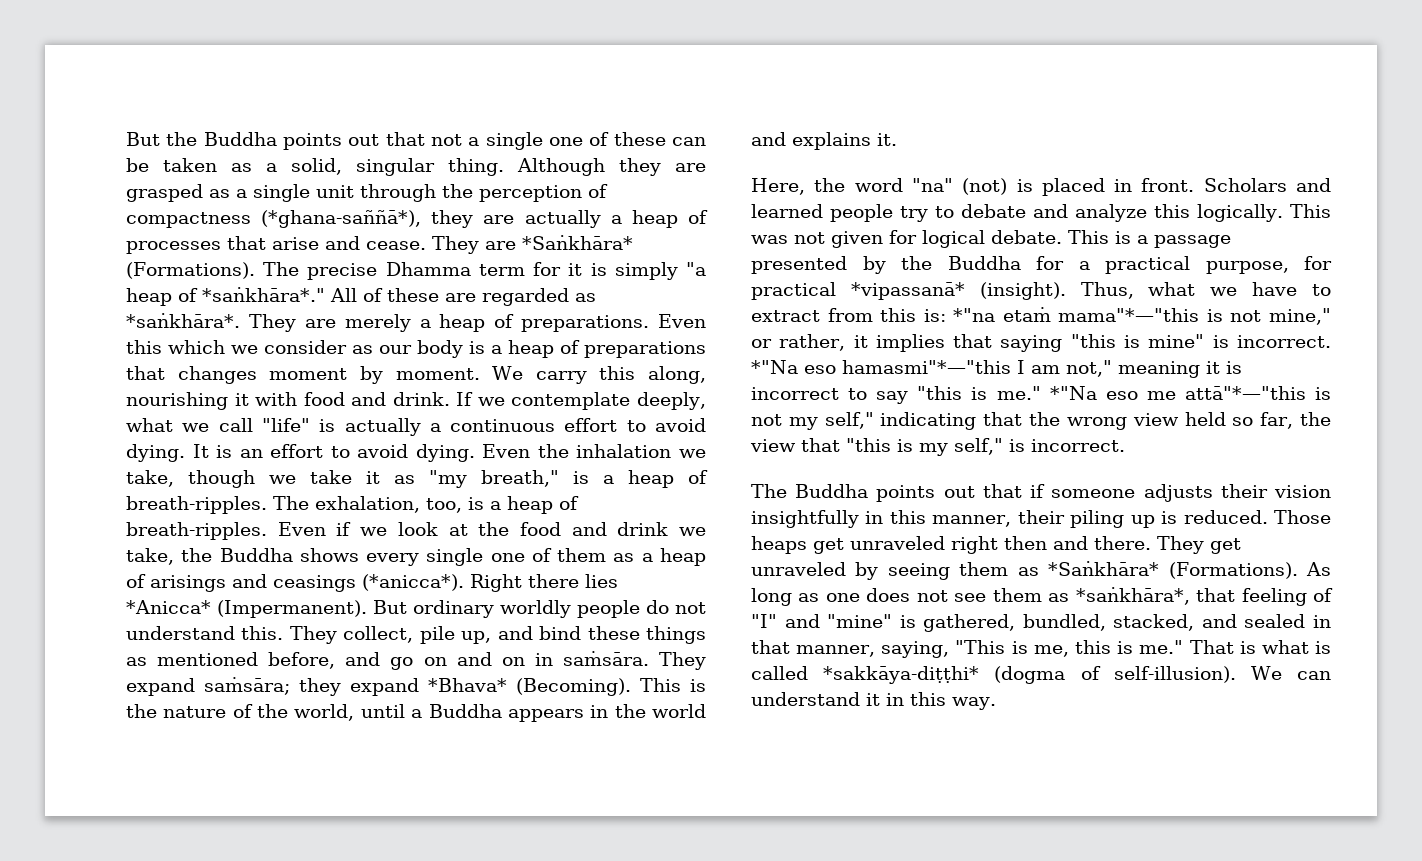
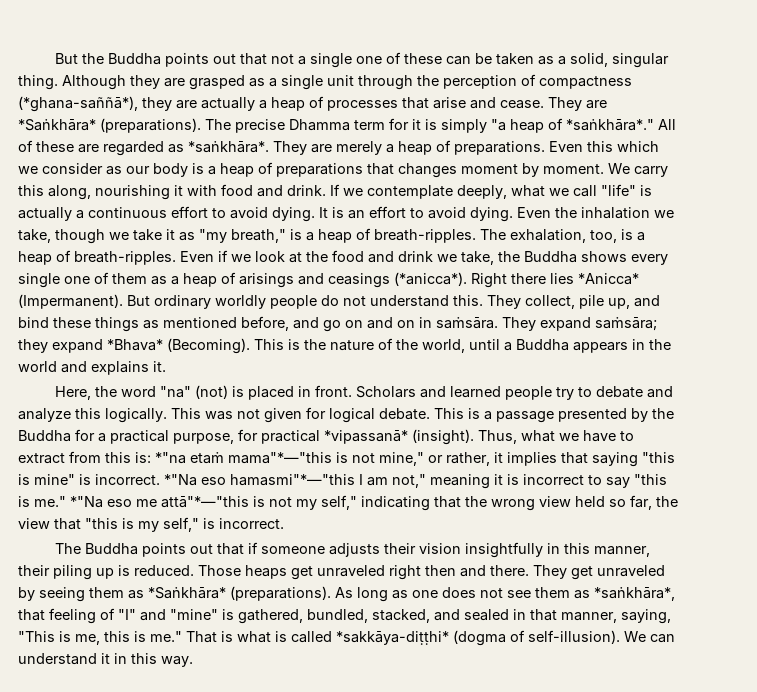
- They are *Saṅkhāra* (Formations).
+ They are *Saṅkhāra* (preparations).
- They get unraveled by seeing them as *Saṅkhāra* (Formations).
+ They get unraveled by seeing them as *Saṅkhāra* (preparations).

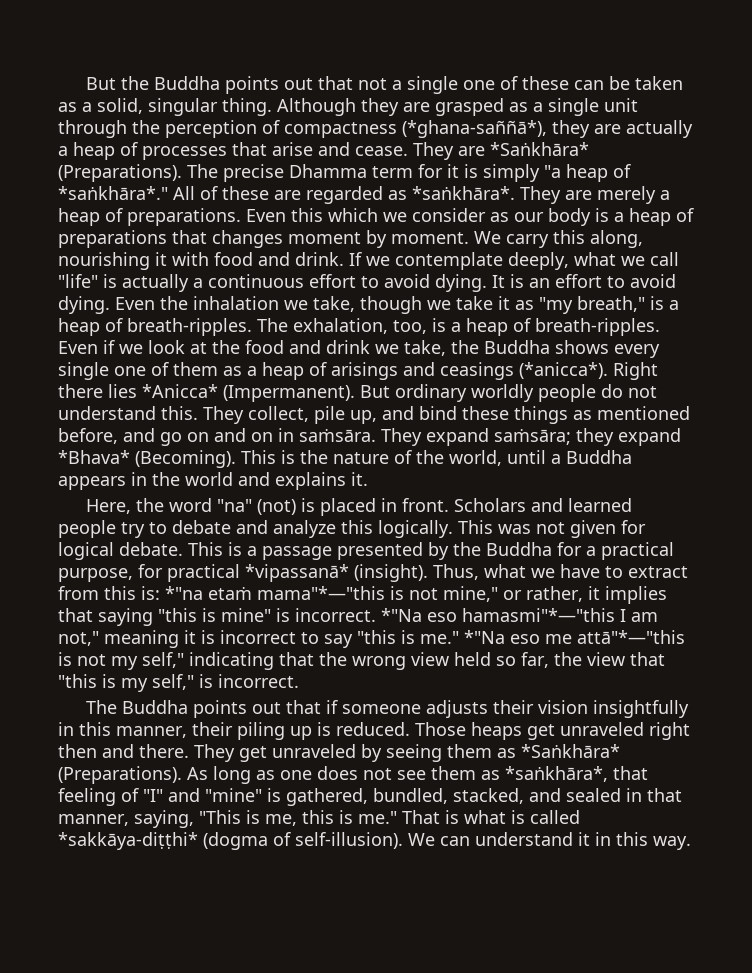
- They are *Saṅkhāra* (preparations).
+ They are *Saṅkhāra* (Preparations).
- They get unraveled by seeing them as *Saṅkhāra* (preparations).
+ They get unraveled by seeing them as *Saṅkhāra* (Preparations).

